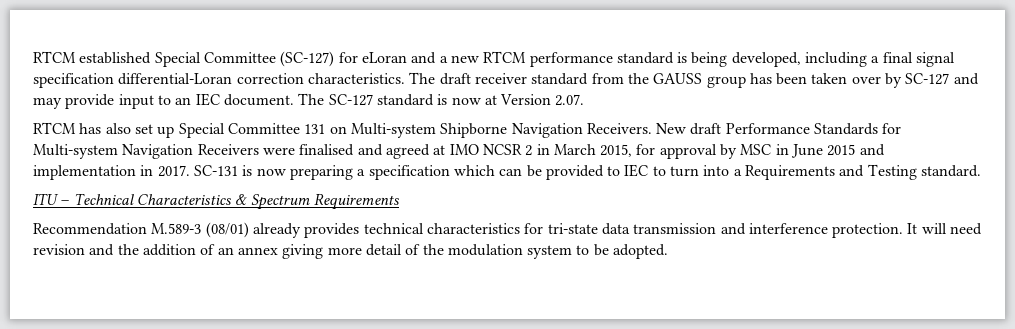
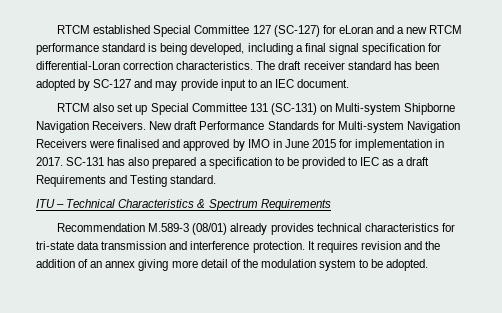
- RTCM established Special Committee (SC-127) for eLoran and a new RTCM performance standard is being developed, including a final signal specification differential-Loran correction characteristics.
+ RTCM established Special Committee 127 (SC-127) for eLoran and a new RTCM performance standard is being developed, including a final signal specification for differential-Loran correction characteristics.
- The draft receiver standard from the GAUSS group has been taken over by SC-127 and may provide input to an IEC document. The SC-127 standard is now at Version 2.07.
- RTCM has also set up Special Committee 131 on Multi-system Shipborne Navigation Receivers.
+ The draft receiver standard has been adopted by SC-127 and may provide input to an IEC document.
+ RTCM also set up Special Committee 131 (SC-131) on Multi-system Shipborne Navigation Receivers.
- New draft Performance Standards for Multi-system Navigation Receivers were finalised and agreed at IMO NCSR 2 in March 2015, for approval by MSC in June 2015 and implementation in 2017.
+ New draft Performance Standards for Multi-system Navigation Receivers were finalised and approved by IMO in June 2015 for implementation in 2017.
- SC-131 is now preparing a specification which can be provided to IEC to turn into a Requirements and Testing standard.
+ SC-131 has also prepared a specification to be provided to IEC as a draft Requirements and Testing standard.
- It will need revision and the addition of an annex giving more detail of the modulation system to be adopted.
+ It requires revision and the addition of an annex giving more detail of the modulation system to be adopted.

